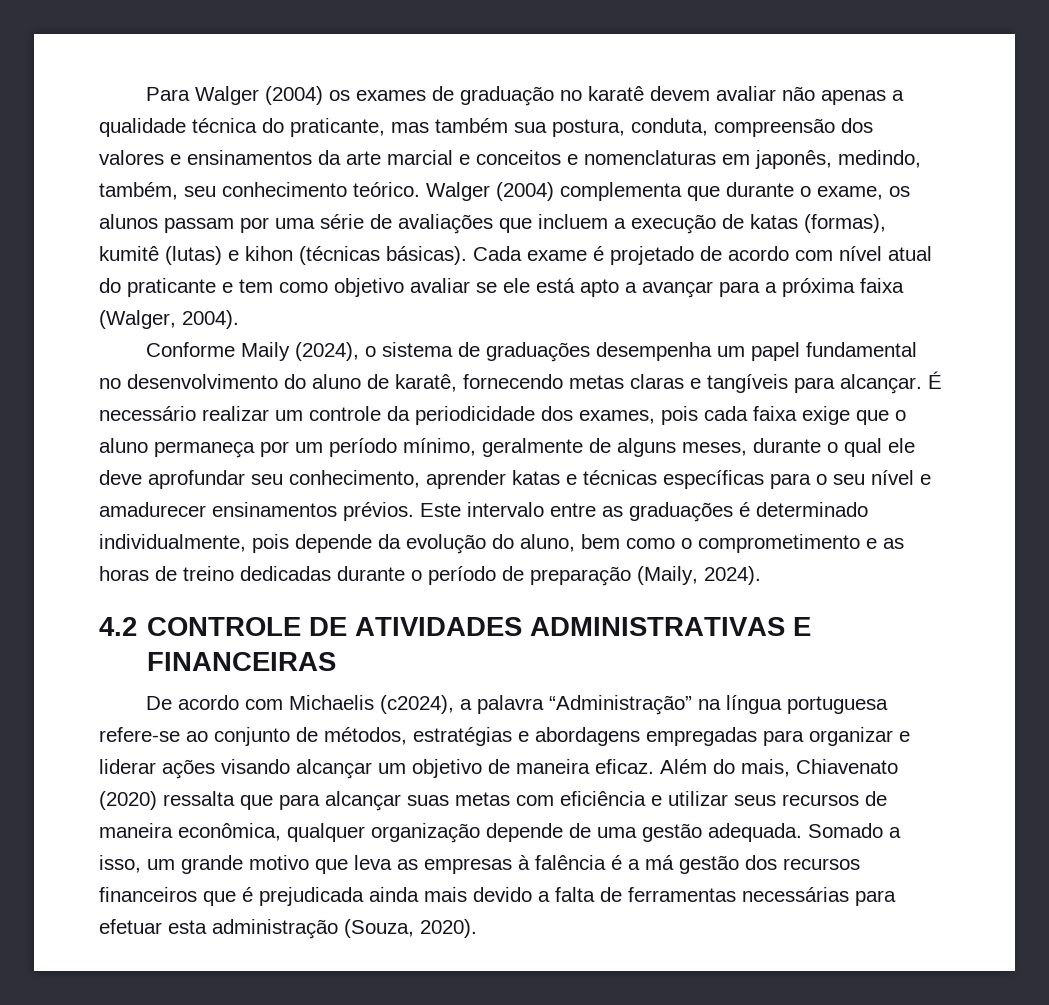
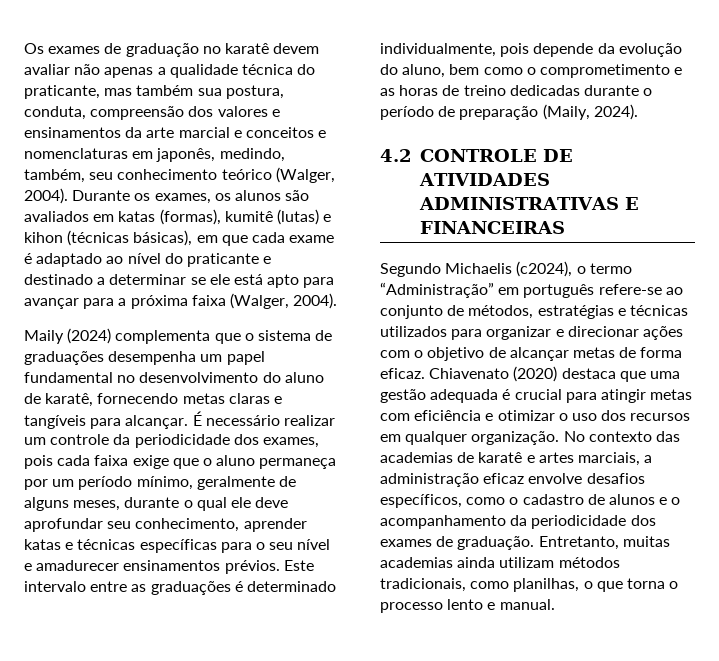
- Para Walger (2004) os exames de graduação no karatê devem avaliar não apenas a qualidade técnica do praticante, mas também sua postura, conduta, compreensão dos valores e ensinamentos da arte marcial e conceitos e nomenclaturas em japonês, medindo, também, seu conhecimento teórico. Walger (2004) complementa que durante o exame, os alunos passam por uma série de avaliações que incluem a execução de katas (formas), kumitê (lutas) e kihon (técnicas básicas). Cada exame é projetado de acordo com nível atual do praticante e tem como objetivo avaliar se ele está apto a avançar para a próxima faixa (Walger, 2004).
+ Os exames de graduação no karatê devem avaliar não apenas a qualidade técnica do praticante, mas também sua postura, conduta, compreensão dos valores e ensinamentos da arte marcial e conceitos e nomenclaturas em japonês, medindo, também, seu conhecimento teórico (Walger, 2004). Durante os exames, os alunos são avaliados em katas (formas), kumitê (lutas) e kihon (técnicas básicas), em que cada exame é adaptado ao nível do praticante e destinado a determinar se ele está apto para avançar para a próxima faixa (Walger, 2004).
- Conforme Maily (2024), o sistema de graduações desempenha um papel fundamental no desenvolvimento do aluno de karatê, fornecendo metas claras e tangíveis para alcançar.
+ Maily (2024) complementa que o sistema de graduações desempenha um papel fundamental no desenvolvimento do aluno de karatê, fornecendo metas claras e tangíveis para alcançar.
- De acordo com Michaelis (c2024), a palavra “Administração” na língua portuguesa refere-se ao conjunto de métodos, estratégias e abordagens empregadas para organizar e liderar ações visando alcançar um objetivo de maneira eficaz. Além do mais, Chiavenato (2020) ressalta que para alcançar suas metas com eficiência e utilizar seus recursos de maneira econômica, qualquer organização depende de uma gestão adequada. Somado a isso, um grande motivo que leva as empresas à falência é a má gestão dos recursos financeiros que é prejudicada ainda mais devido a falta de ferramentas necessárias para efetuar esta administração (Souza, 2020).
+ Segundo Michaelis (c2024), o termo “Administração” em português refere-se ao conjunto de métodos, estratégias e técnicas utilizados para organizar e direcionar ações com o objetivo de alcançar metas de forma eficaz. Chiavenato (2020) destaca que uma gestão adequada é crucial para atingir metas com eficiência e otimizar o uso dos recursos em qualquer organização. No contexto das academias de karatê e artes marciais, a administração eficaz envolve desafios específicos, como o cadastro de alunos e o acompanhamento da periodicidade dos exames de graduação. Entretanto, muitas academias ainda utilizam métodos tradicionais, como planilhas, o que torna o processo lento e manual.

